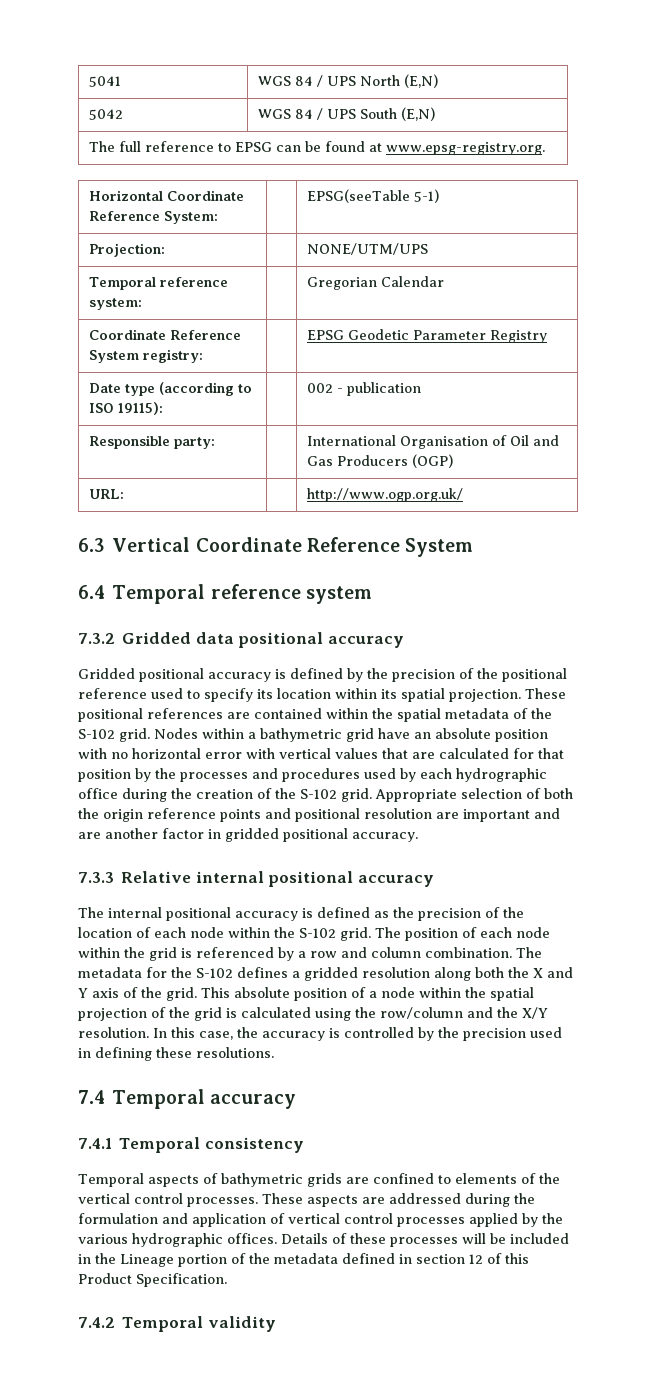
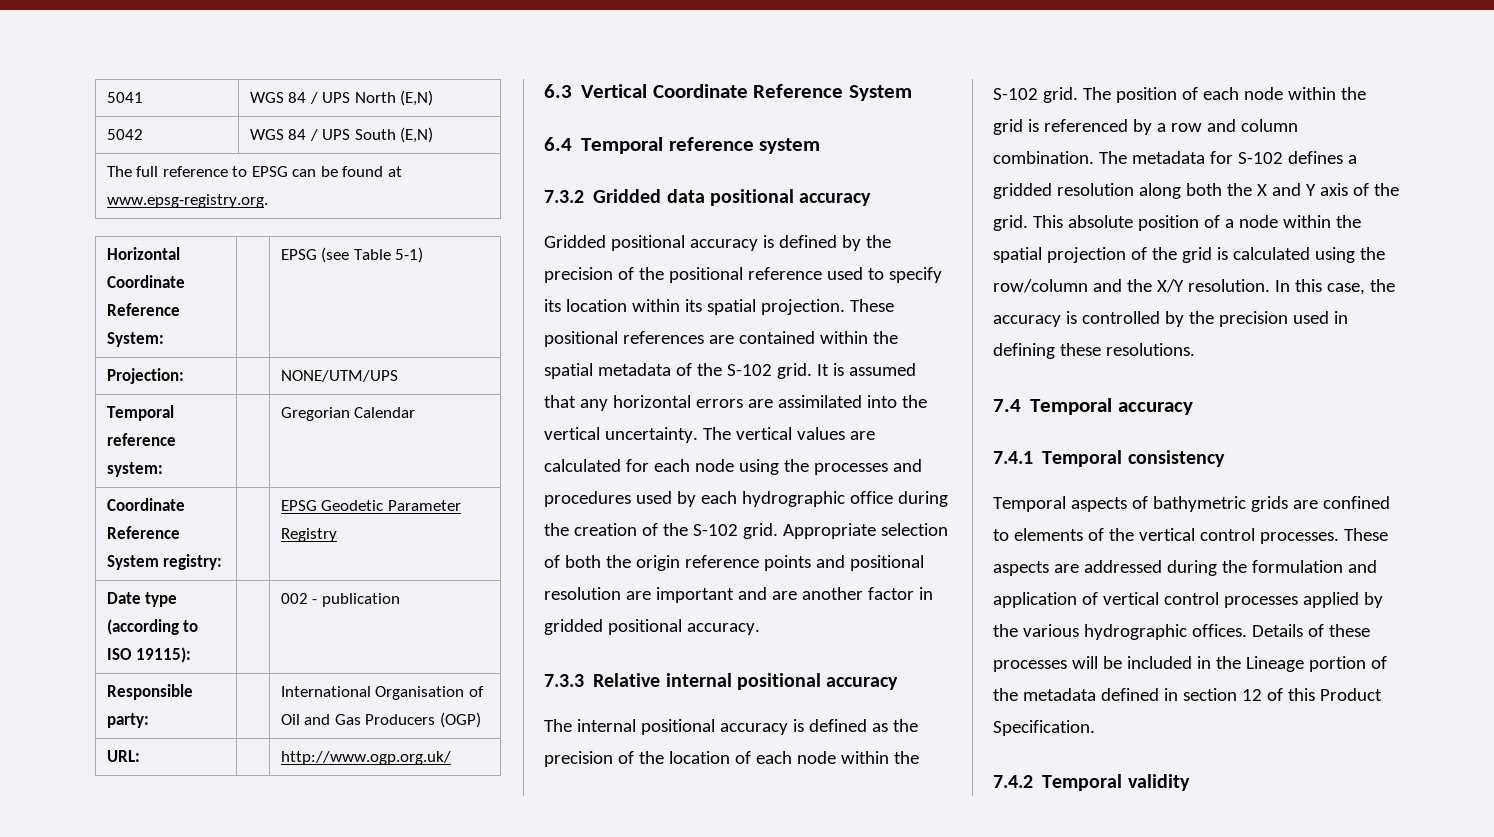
- Horizontal Coordinate Reference System: | | EPSG(seeTable 5-1)
+ Horizontal Coordinate Reference System: | | EPSG (see Table 5-1)
- Nodes within a bathymetric grid have an absolute position with no horizontal error with vertical values that are calculated for that position by the processes and procedures used by each hydrographic office during the creation of the S-102 grid.
+ It is assumed that any horizontal errors are assimilated into the vertical uncertainty. The vertical values are calculated for each node using the processes and procedures used by each hydrographic office during the creation of the S-102 grid.
- The metadata for the S-102 defines a gridded resolution along both the X and Y axis of the grid.
+ The metadata for S-102 defines a gridded resolution along both the X and Y axis of the grid.

